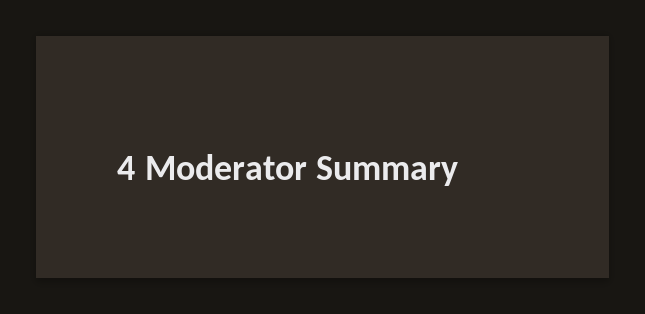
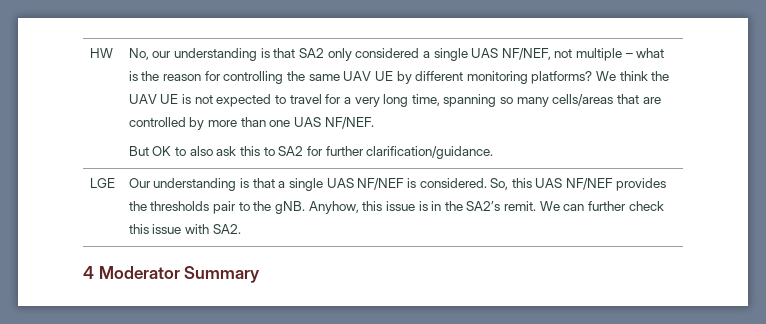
+ HW | No, our understanding is that SA2 only considered a single UAS NF/NEF, not multiple – what is the reason for controlling the same UAV UE by different monitoring platforms? We think the UAV UE is not expected to travel for a very long time, spanning so many cells/areas that are controlled by more than one UAS NF/NEF.
+ But OK to also ask this to SA2 for further clarification/guidance.
+ LGE | Our understanding is that a single UAS NF/NEF is considered. So, this UAS NF/NEF provides the thresholds pair to the gNB. Anyhow, this issue is in the SA2’s remit. We can further check this issue with SA2.

